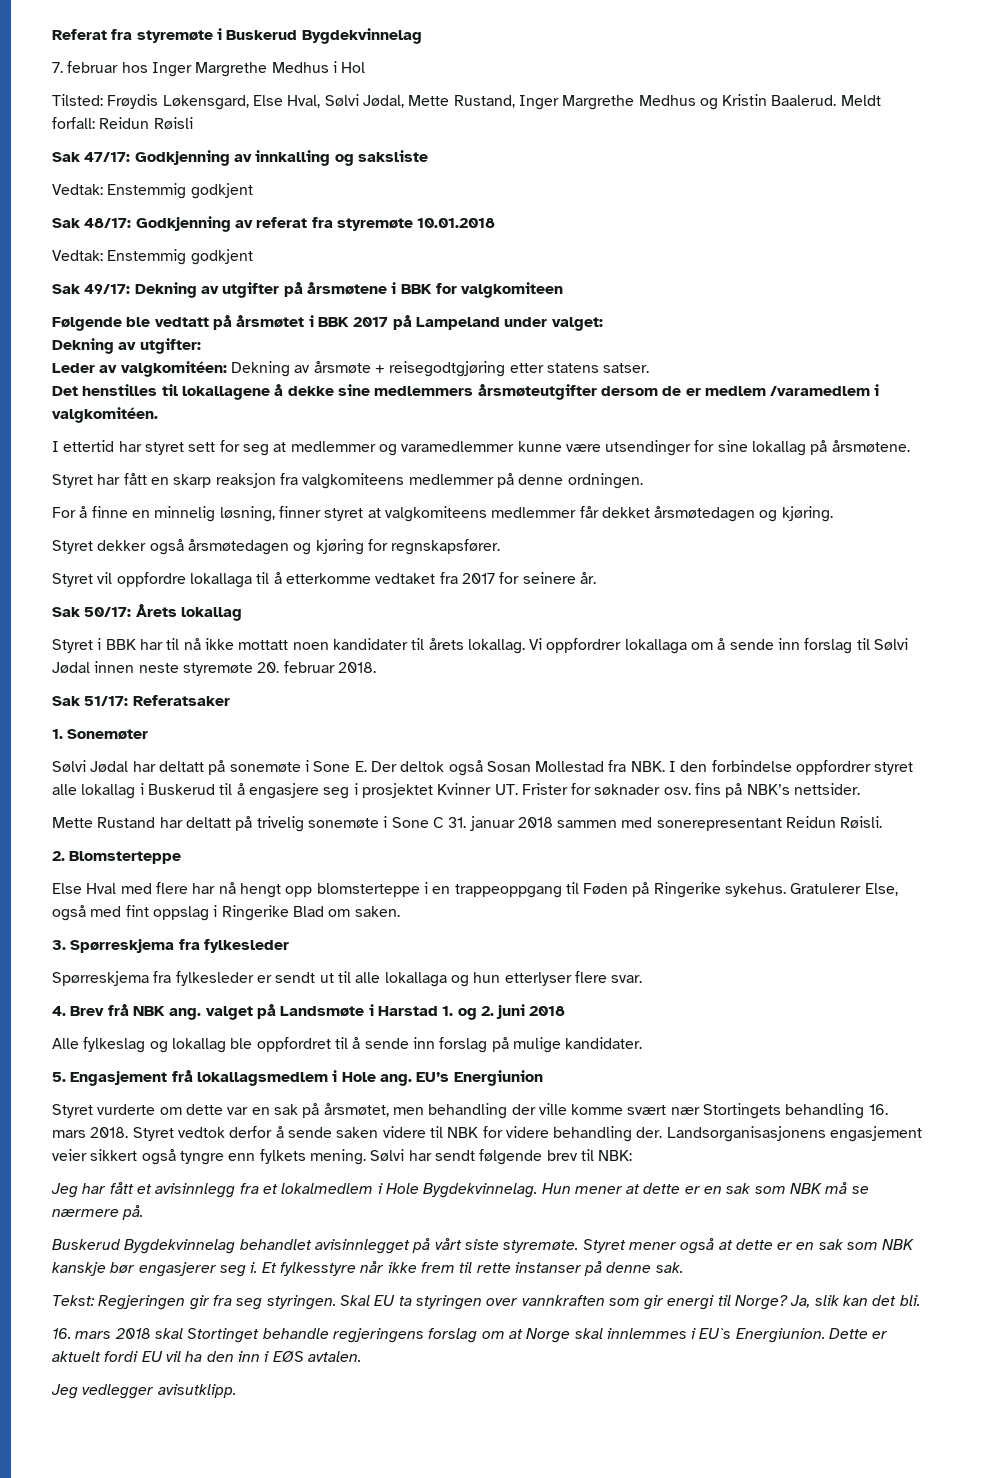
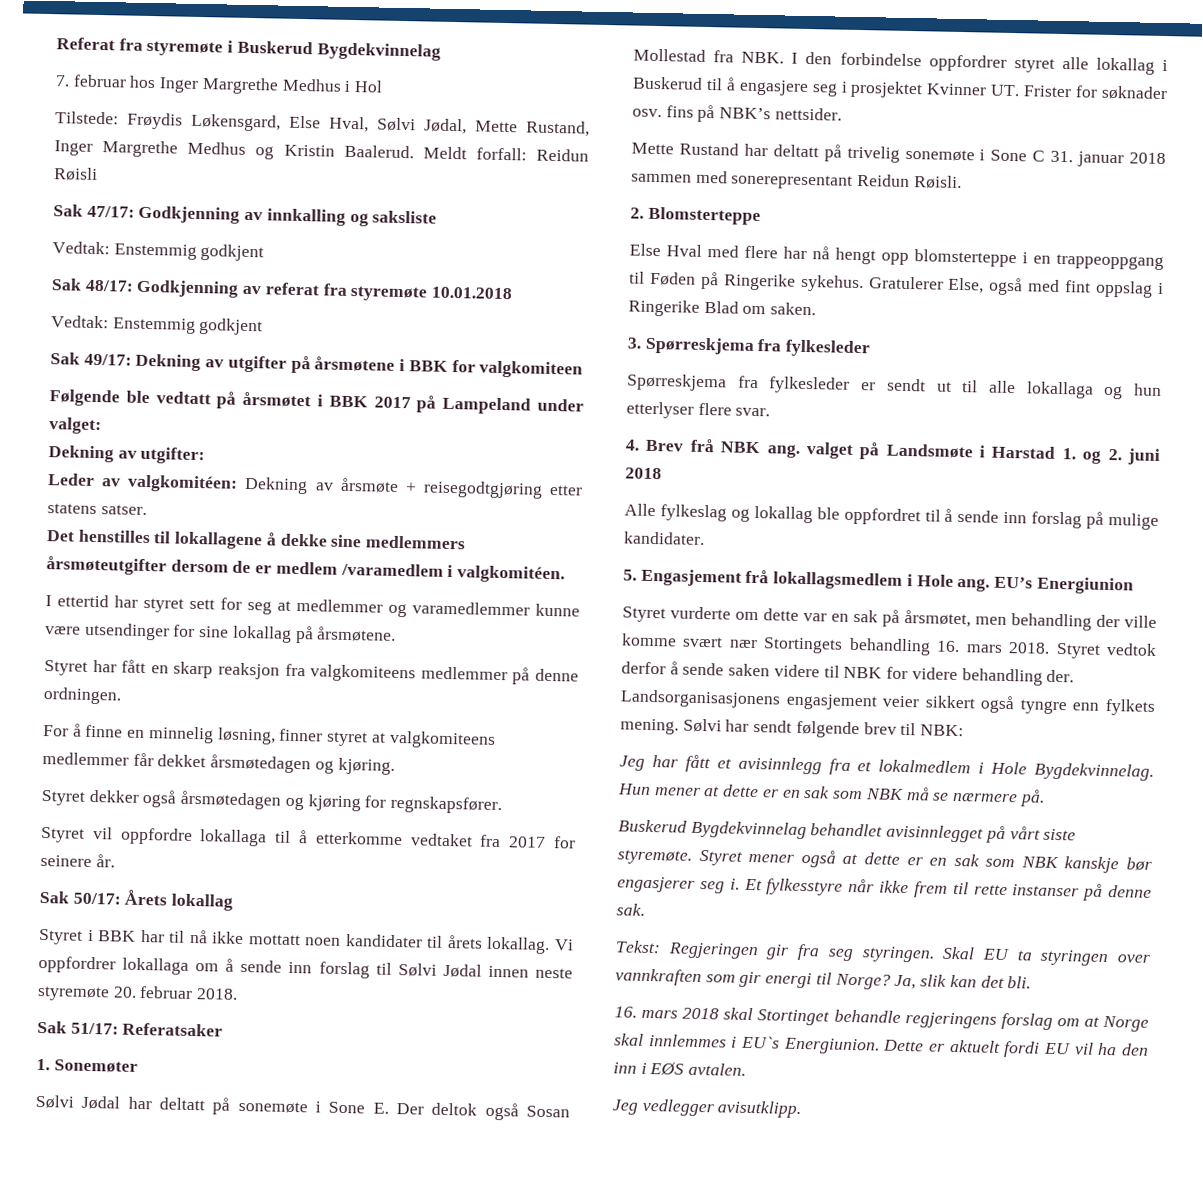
- Tilsted: Frøydis Løkensgard, Else Hval, Sølvi Jødal, Mette Rustand, Inger Margrethe Medhus og Kristin Baalerud.
+ Tilstede: Frøydis Løkensgard, Else Hval, Sølvi Jødal, Mette Rustand, Inger Margrethe Medhus og Kristin Baalerud.

